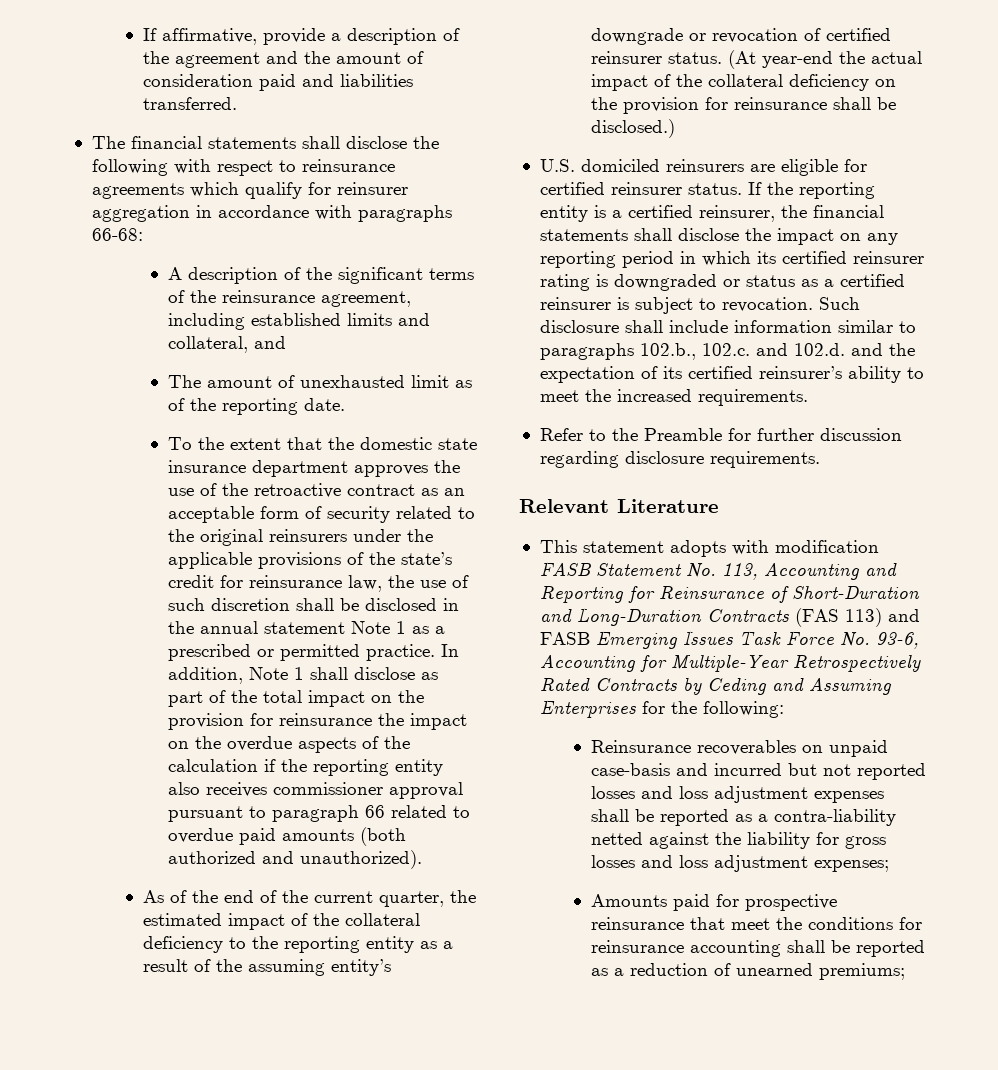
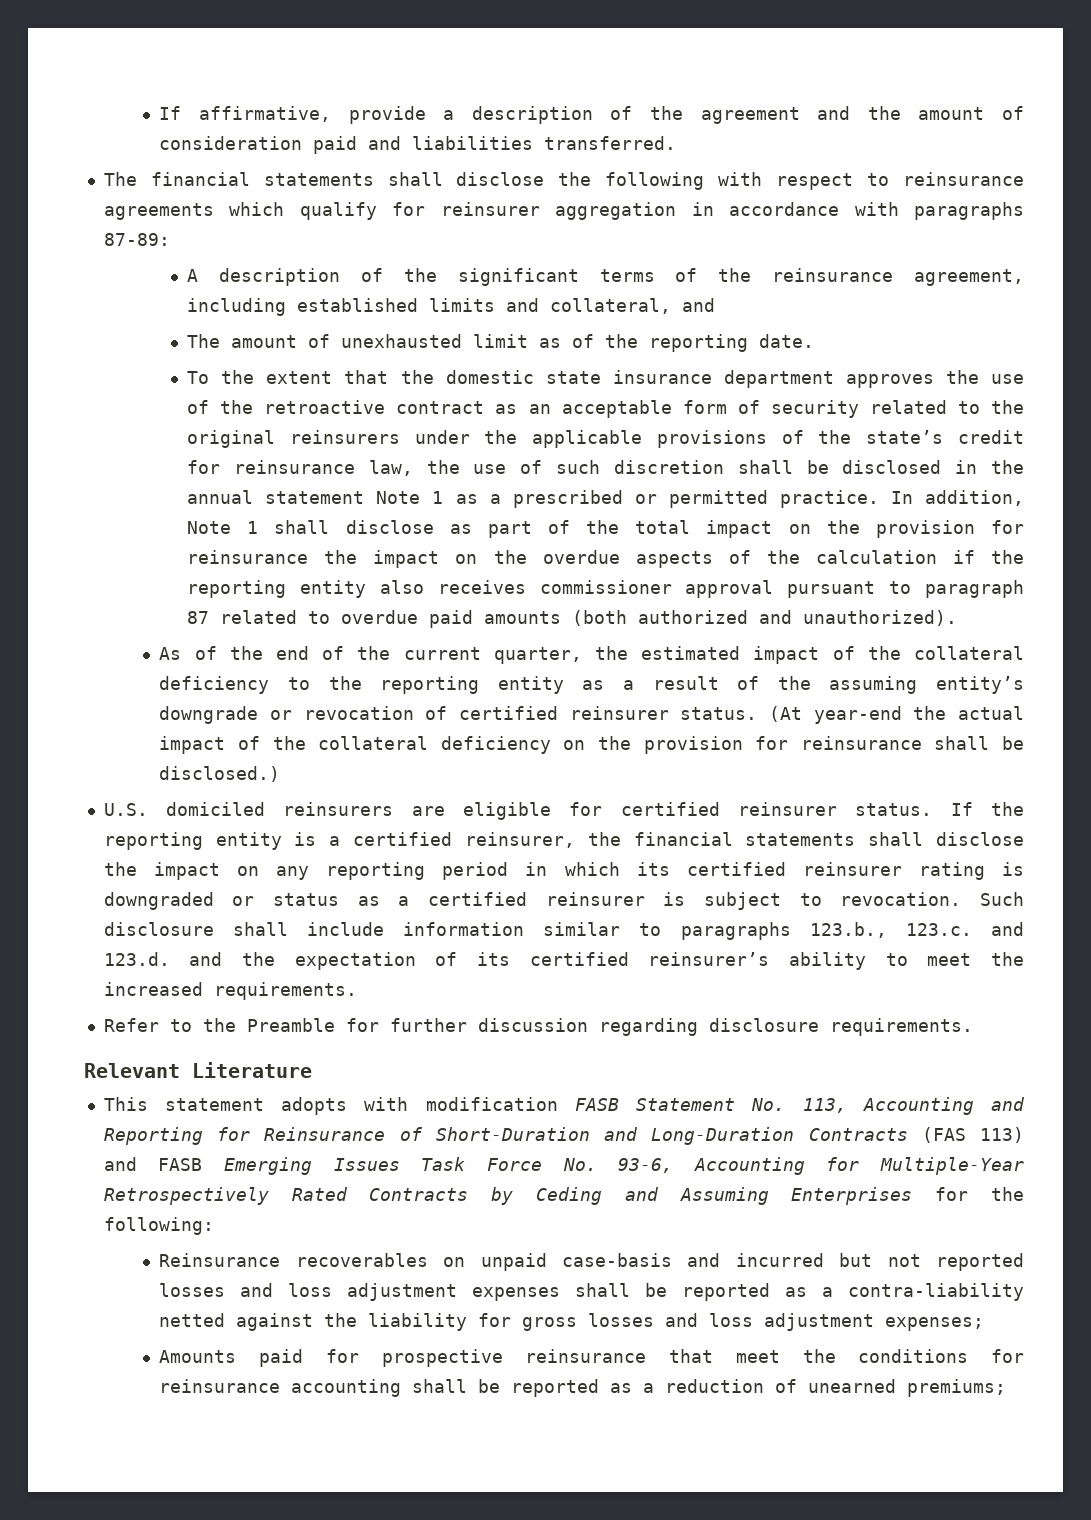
- The financial statements shall disclose the following with respect to reinsurance agreements which qualify for reinsurer aggregation in accordance with paragraphs 66-68:
+ The financial statements shall disclose the following with respect to reinsurance agreements which qualify for reinsurer aggregation in accordance with paragraphs 87-89:
- In addition, Note 1 shall disclose as part of the total impact on the provision for reinsurance the impact on the overdue aspects of the calculation if the reporting entity also receives commissioner approval pursuant to paragraph 66 related to overdue paid amounts (both authorized and unauthorized).
+ In addition, Note 1 shall disclose as part of the total impact on the provision for reinsurance the impact on the overdue aspects of the calculation if the reporting entity also receives commissioner approval pursuant to paragraph 87 related to overdue paid amounts (both authorized and unauthorized).
- Such disclosure shall include information similar to paragraphs 102.b., 102.c. and 102.d. and the expectation of its certified reinsurer’s ability to meet the increased requirements.
+ Such disclosure shall include information similar to paragraphs 123.b., 123.c. and 123.d. and the expectation of its certified reinsurer’s ability to meet the increased requirements.

